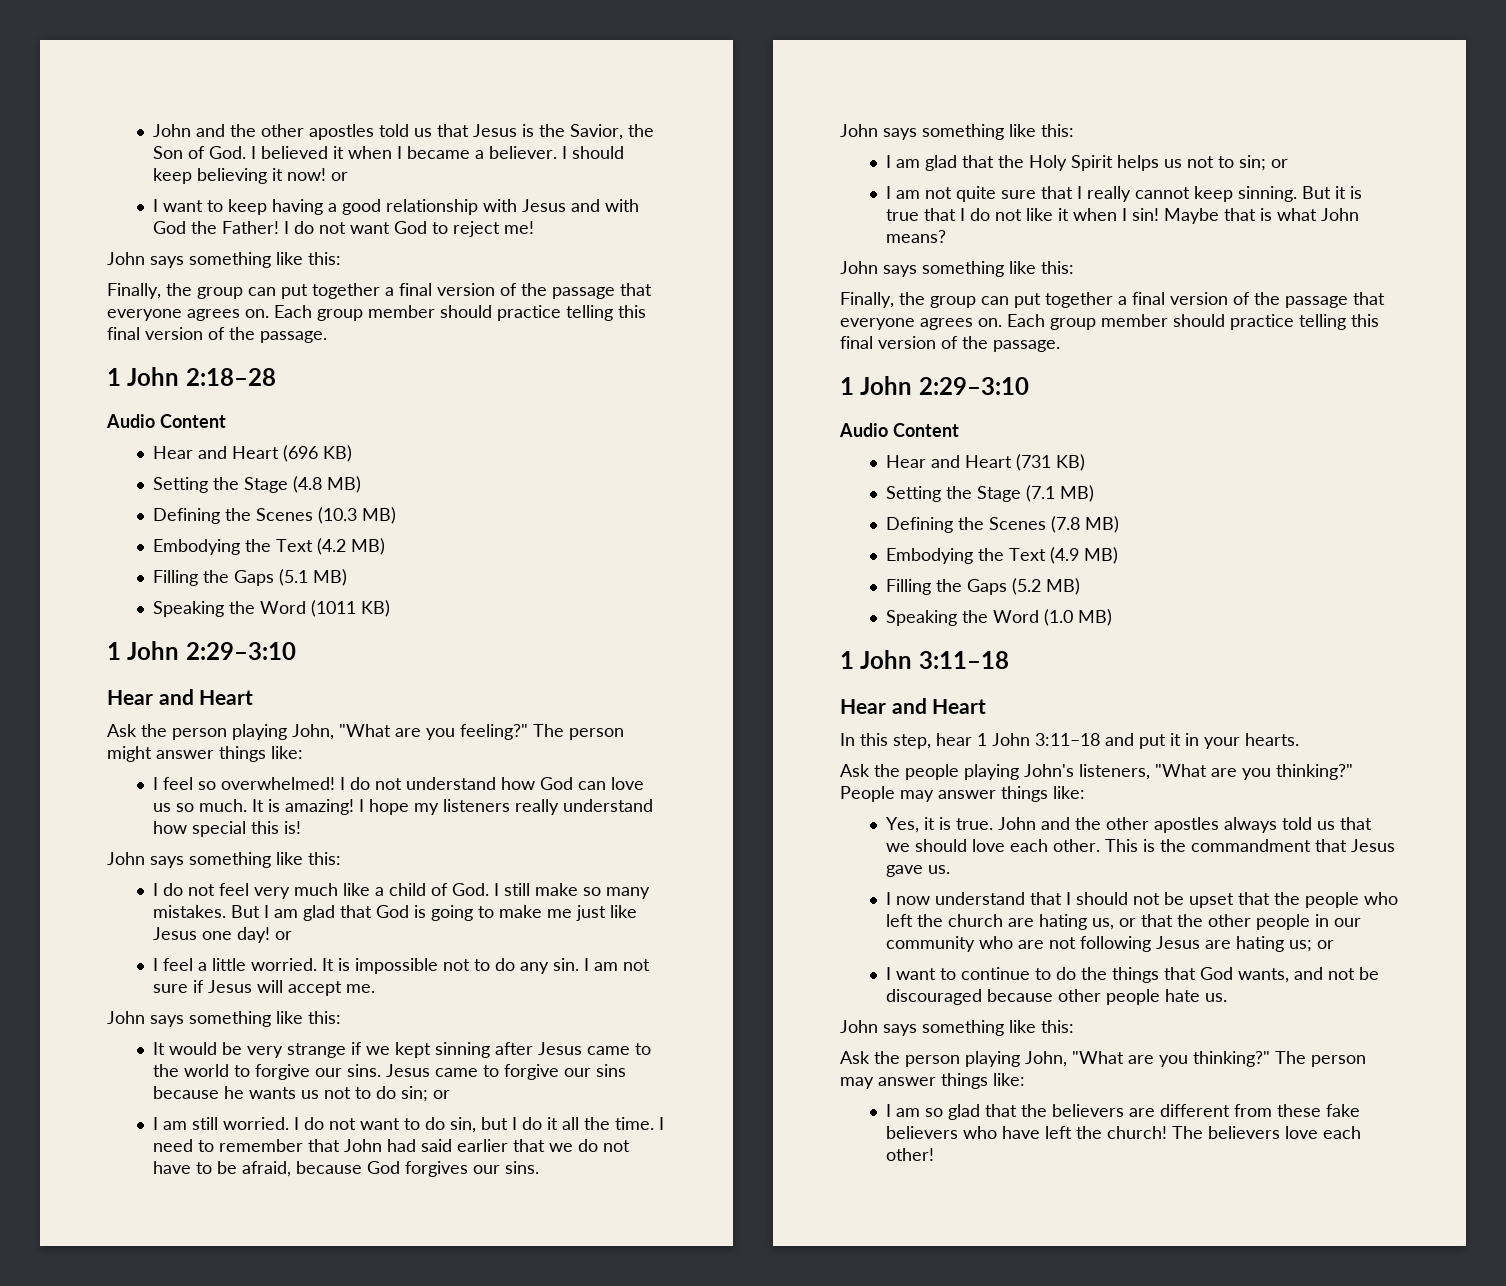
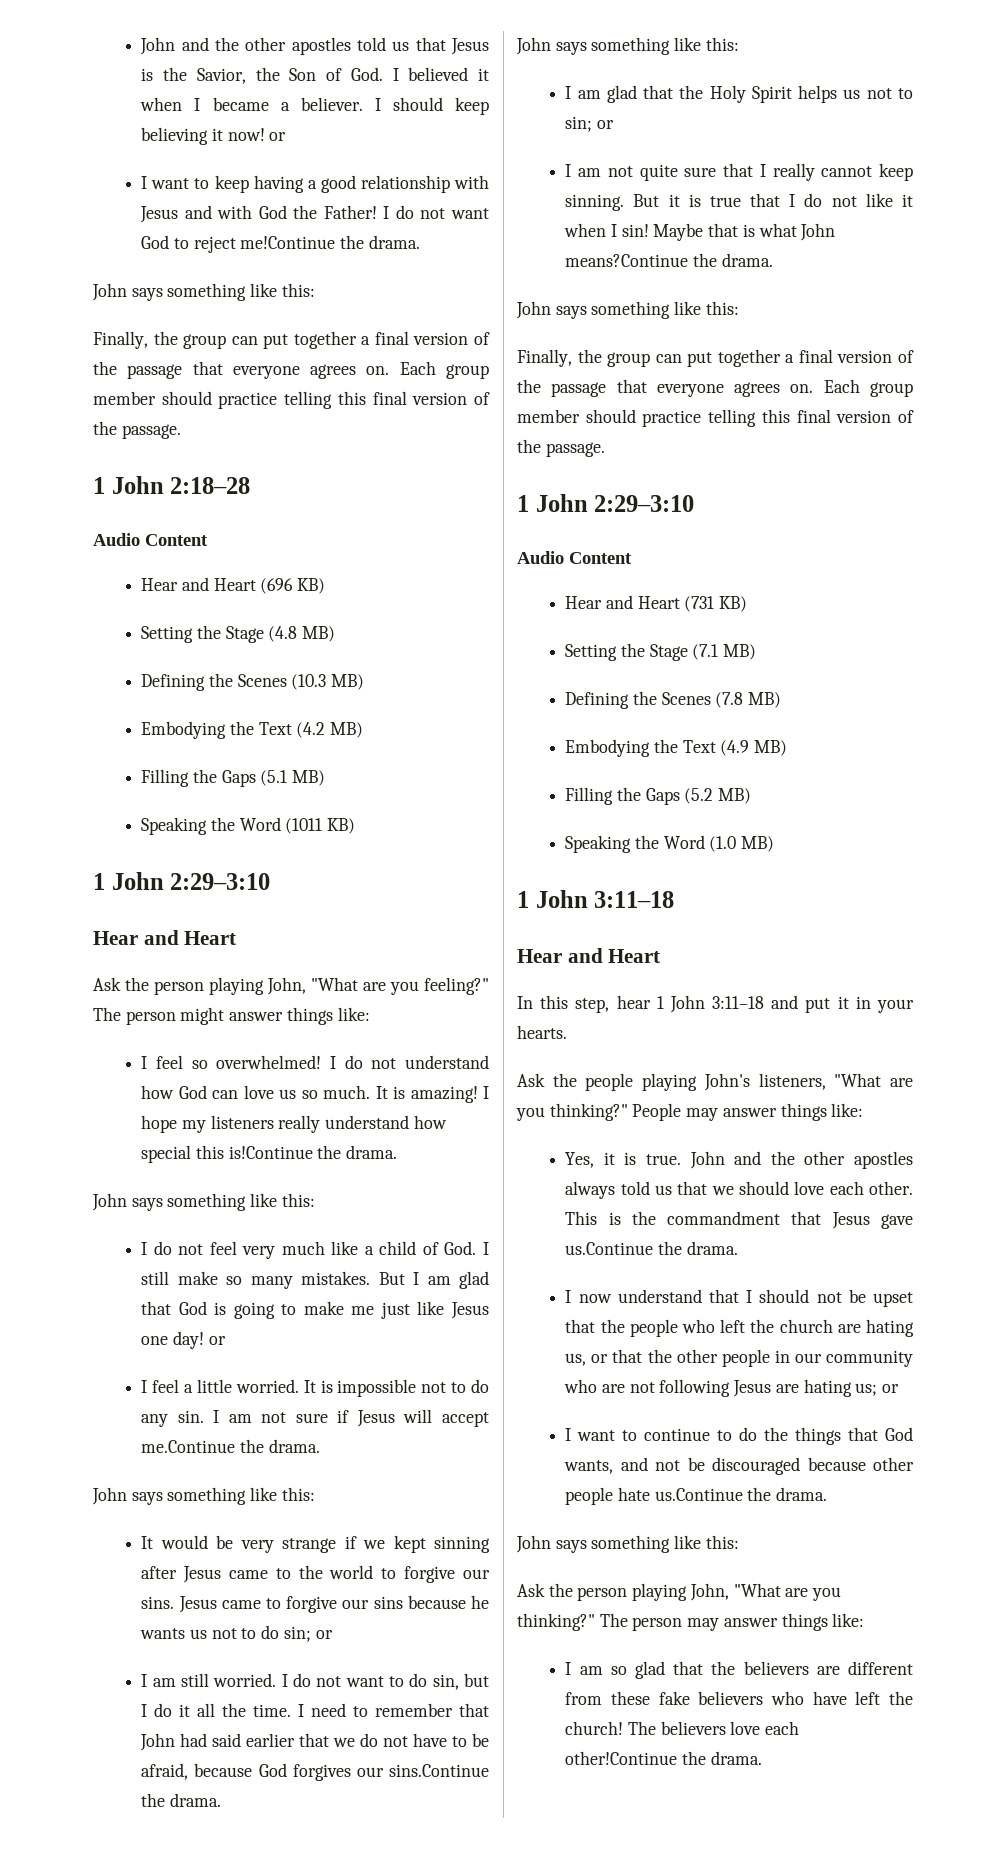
- I do not want God to reject me!
+ I do not want God to reject me!Continue the drama.
- I hope my listeners really understand how special this is!
+ I hope my listeners really understand how special this is!Continue the drama.
- I am not sure if Jesus will accept me.
+ I am not sure if Jesus will accept me.Continue the drama.
- I need to remember that John had said earlier that we do not have to be afraid, because God forgives our sins.
+ I need to remember that John had said earlier that we do not have to be afraid, because God forgives our sins.Continue the drama.
- Maybe that is what John means?
+ Maybe that is what John means?Continue the drama.
- This is the commandment that Jesus gave us.
+ This is the commandment that Jesus gave us.Continue the drama.
- I want to continue to do the things that God wants, and not be discouraged because other people hate us.
+ I want to continue to do the things that God wants, and not be discouraged because other people hate us.Continue the drama.
- The believers love each other!
+ The believers love each other!Continue the drama.

